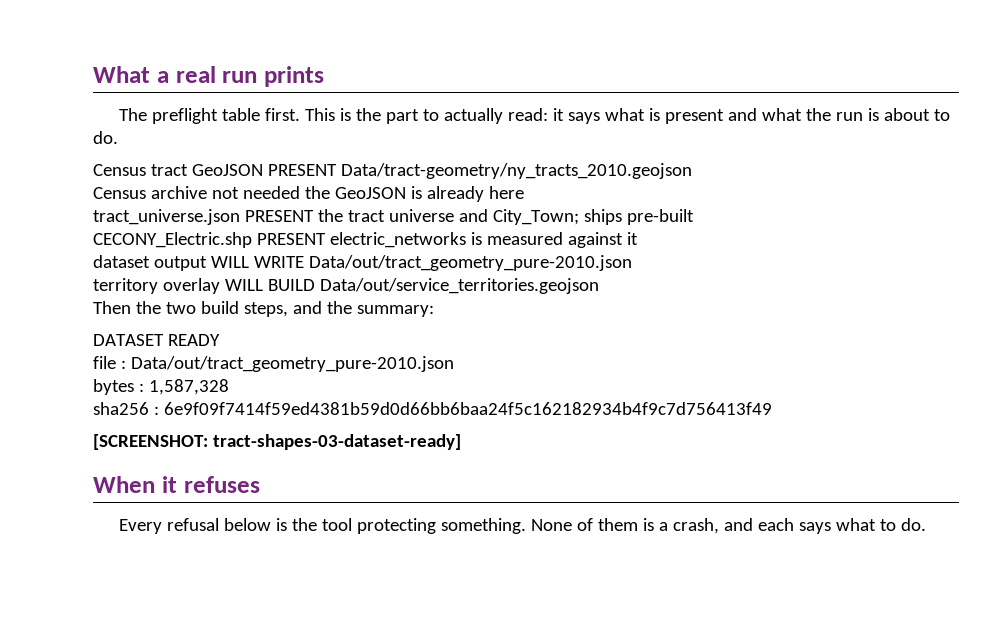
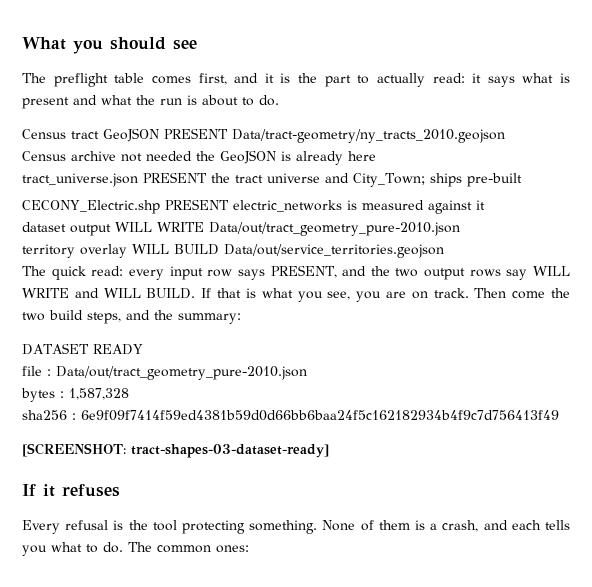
- What a real run prints
+ What you should see
- The preflight table first. This is the part to actually read: it says what is present and what the run is about to do.
+ The preflight table comes first, and it is the part to actually read: it says what is present and what the run is about to do.
- Then the two build steps, and the summary:
+ The quick read: every input row says PRESENT, and the two output rows say WILL WRITE and WILL BUILD. If that is what you see, you are on track. Then come the two build steps, and the summary:
- When it refuses
+ If it refuses
- Every refusal below is the tool protecting something.
+ Every refusal is the tool protecting something.
- None of them is a crash, and each says what to do.
+ None of them is a crash, and each tells you what to do.
+ The common ones:

